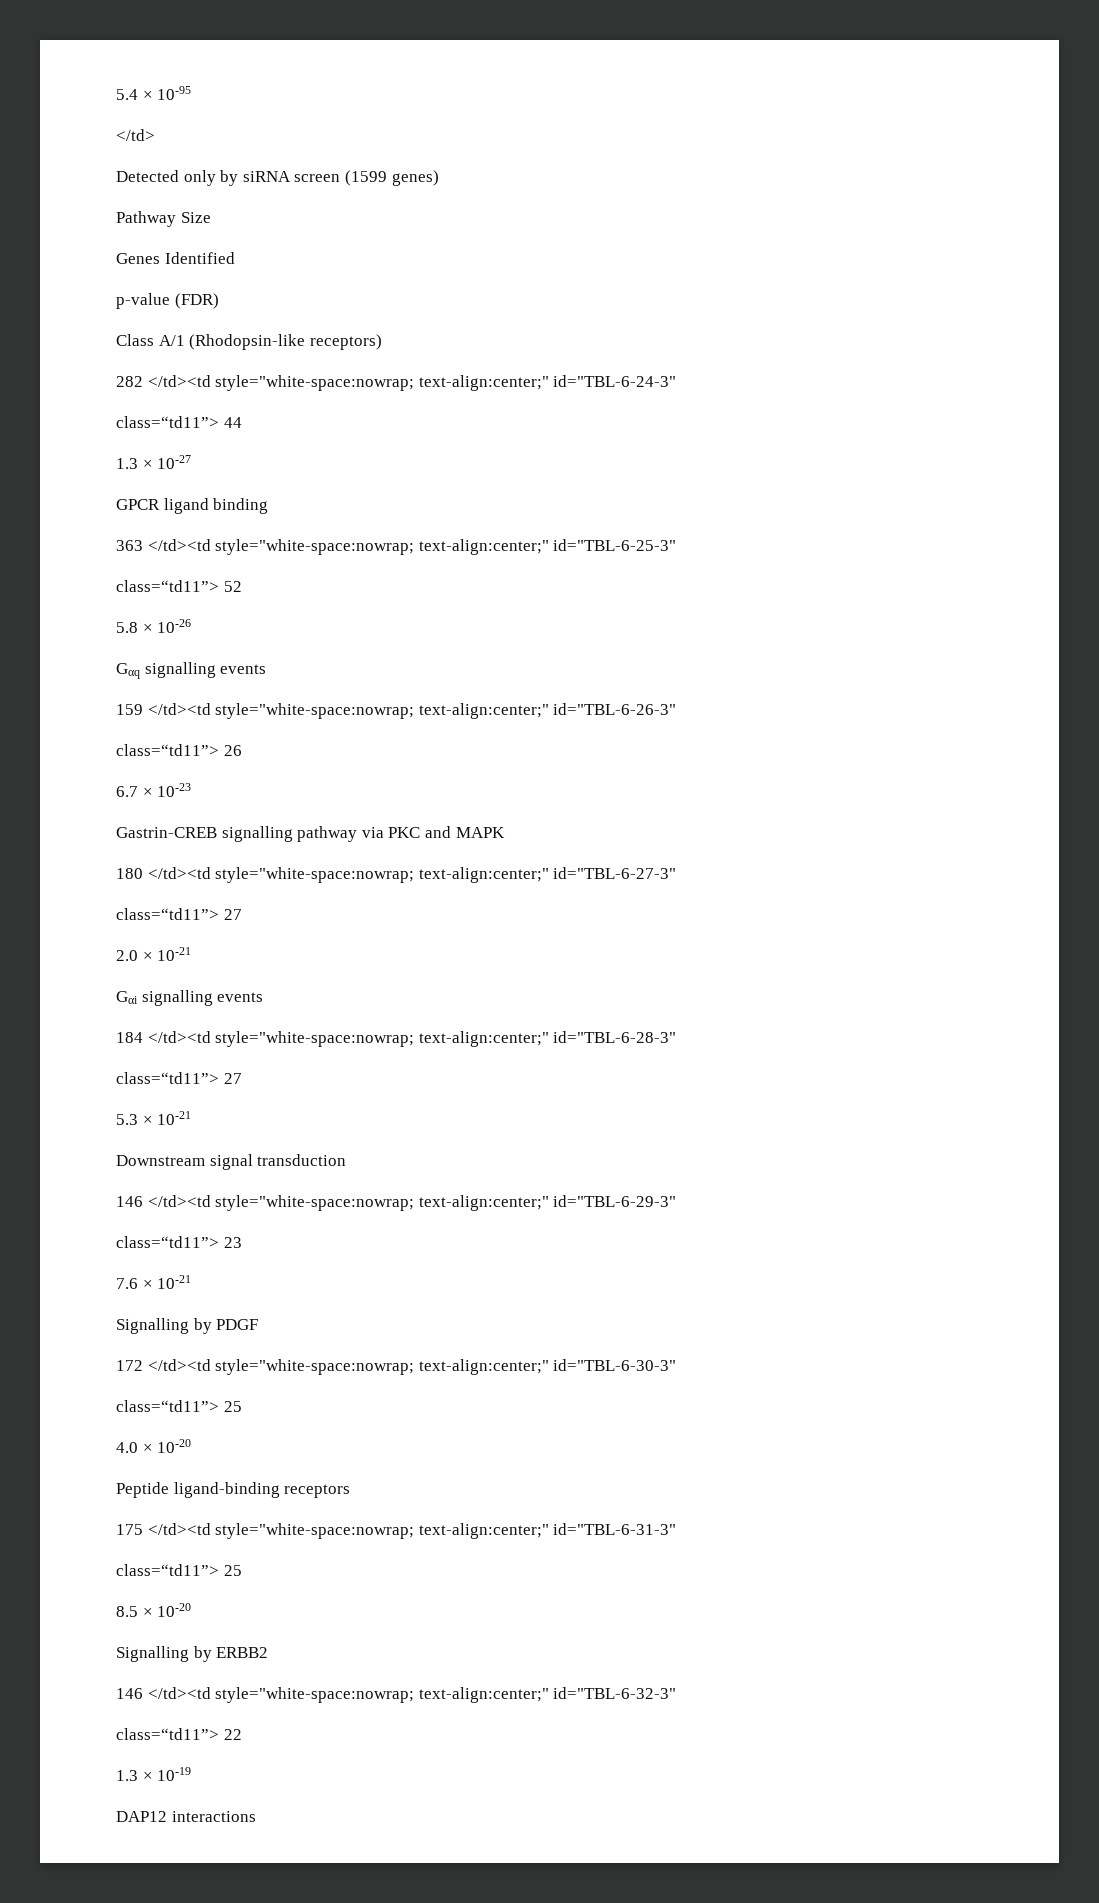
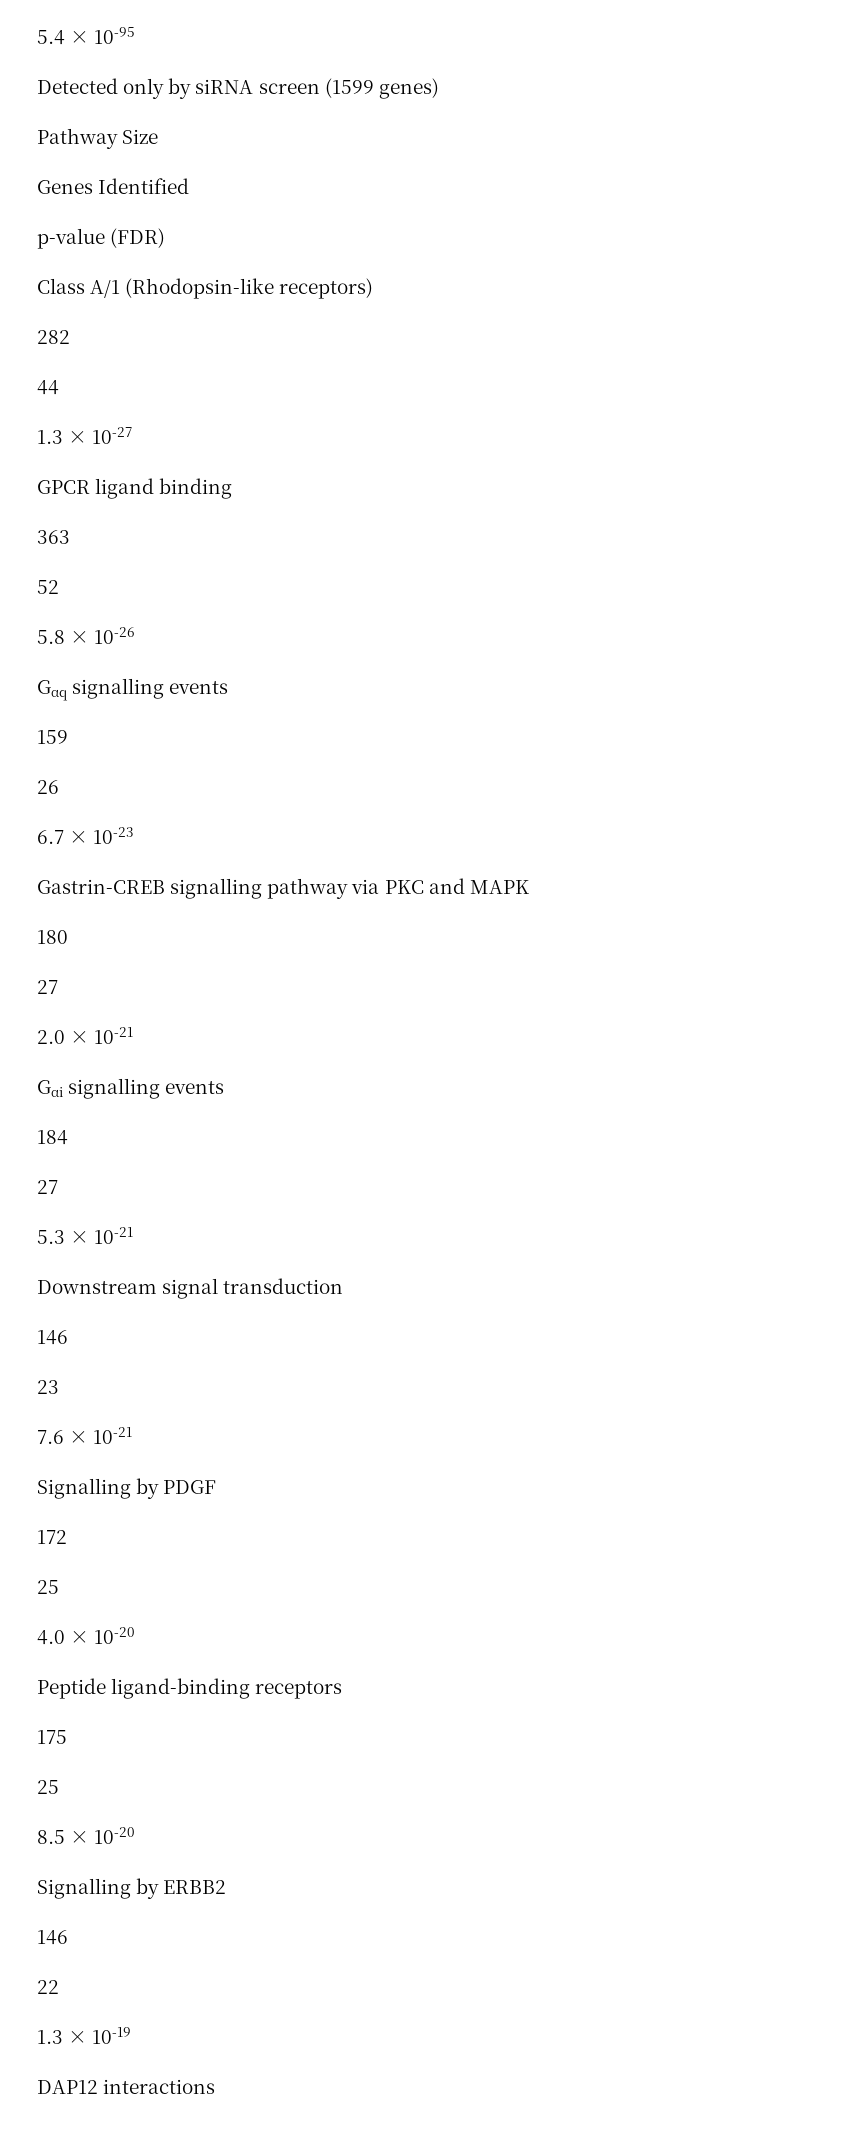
- </td>
- 282 </td><td style="white-space:nowrap; text-align:center;" id="TBL-6-24-3"
- class=“td11”> 44
+ 282
+ 44
- 363 </td><td style="white-space:nowrap; text-align:center;" id="TBL-6-25-3"
- class=“td11”> 52
+ 363
+ 52
- 159 </td><td style="white-space:nowrap; text-align:center;" id="TBL-6-26-3"
- class=“td11”> 26
+ 159
+ 26
- 180 </td><td style="white-space:nowrap; text-align:center;" id="TBL-6-27-3"
- class=“td11”> 27
+ 180
+ 27
- 184 </td><td style="white-space:nowrap; text-align:center;" id="TBL-6-28-3"
- class=“td11”> 27
+ 184
+ 27
  Downstream signal transduction
- 146 </td><td style="white-space:nowrap; text-align:center;" id="TBL-6-29-3"
- class=“td11”> 23
+ 146
+ 23
- 172 </td><td style="white-space:nowrap; text-align:center;" id="TBL-6-30-3"
- class=“td11”> 25
+ 172
+ 25
- 175 </td><td style="white-space:nowrap; text-align:center;" id="TBL-6-31-3"
- class=“td11”> 25
+ 175
+ 25
  Signalling by ERBB2
- 146 </td><td style="white-space:nowrap; text-align:center;" id="TBL-6-32-3"
- class=“td11”> 22
+ 146
+ 22

